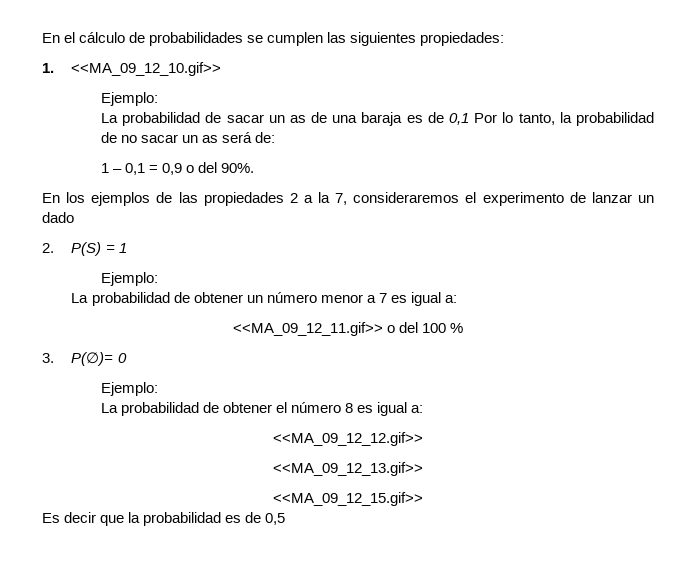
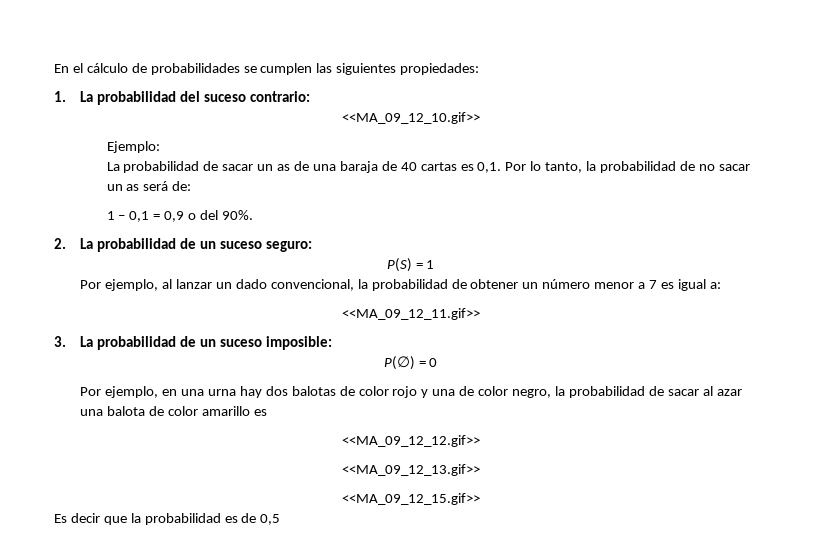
- 1. <<MA_09_12_10.gif>>
+ 1. La probabilidad del suceso contrario:
+ <<MA_09_12_10.gif>>
- La probabilidad de sacar un as de una baraja es de 0,1 Por lo tanto, la probabilidad de no sacar un as será de:
+ La probabilidad de sacar un as de una baraja de 40 cartas es 0,1. Por lo tanto, la probabilidad de no sacar un as será de:
- En los ejemplos de las propiedades 2 a la 7, consideraremos el experimento de lanzar un dado
- 2. P(S) = 1
- Ejemplo:
- La probabilidad de obtener un número menor a 7 es igual a:
+ 2. La probabilidad de un suceso seguro:
+ P(S) = 1
+ Por ejemplo, al lanzar un dado convencional, la probabilidad de obtener un número menor a 7 es igual a:
- <<MA_09_12_11.gif>> o del 100 %
- 3. P(∅)= 0
- Ejemplo:
- La probabilidad de obtener el número 8 es igual a:
+ <<MA_09_12_11.gif>>
+ 3. La probabilidad de un suceso imposible:
+ P(∅) = 0
+ Por ejemplo, en una urna hay dos balotas de color rojo y una de color negro, la probabilidad de sacar al azar una balota de color amarillo es

